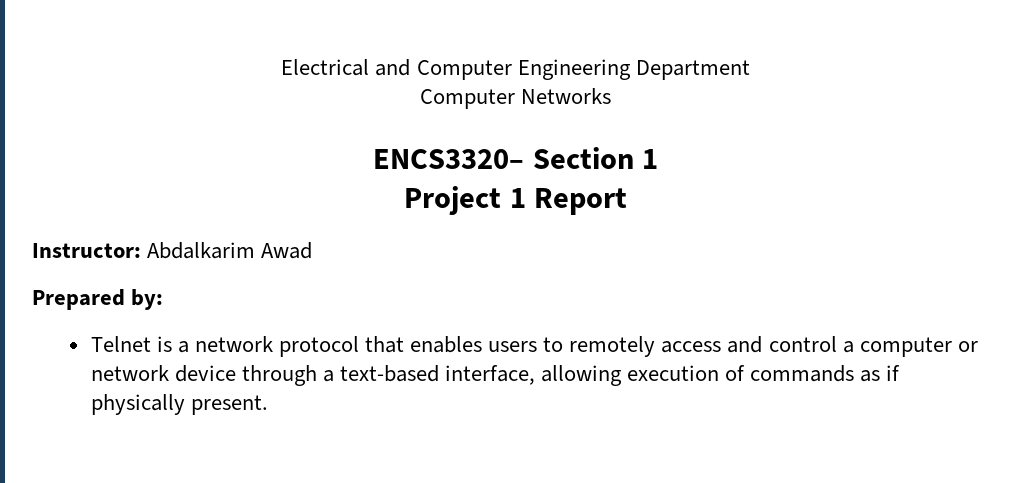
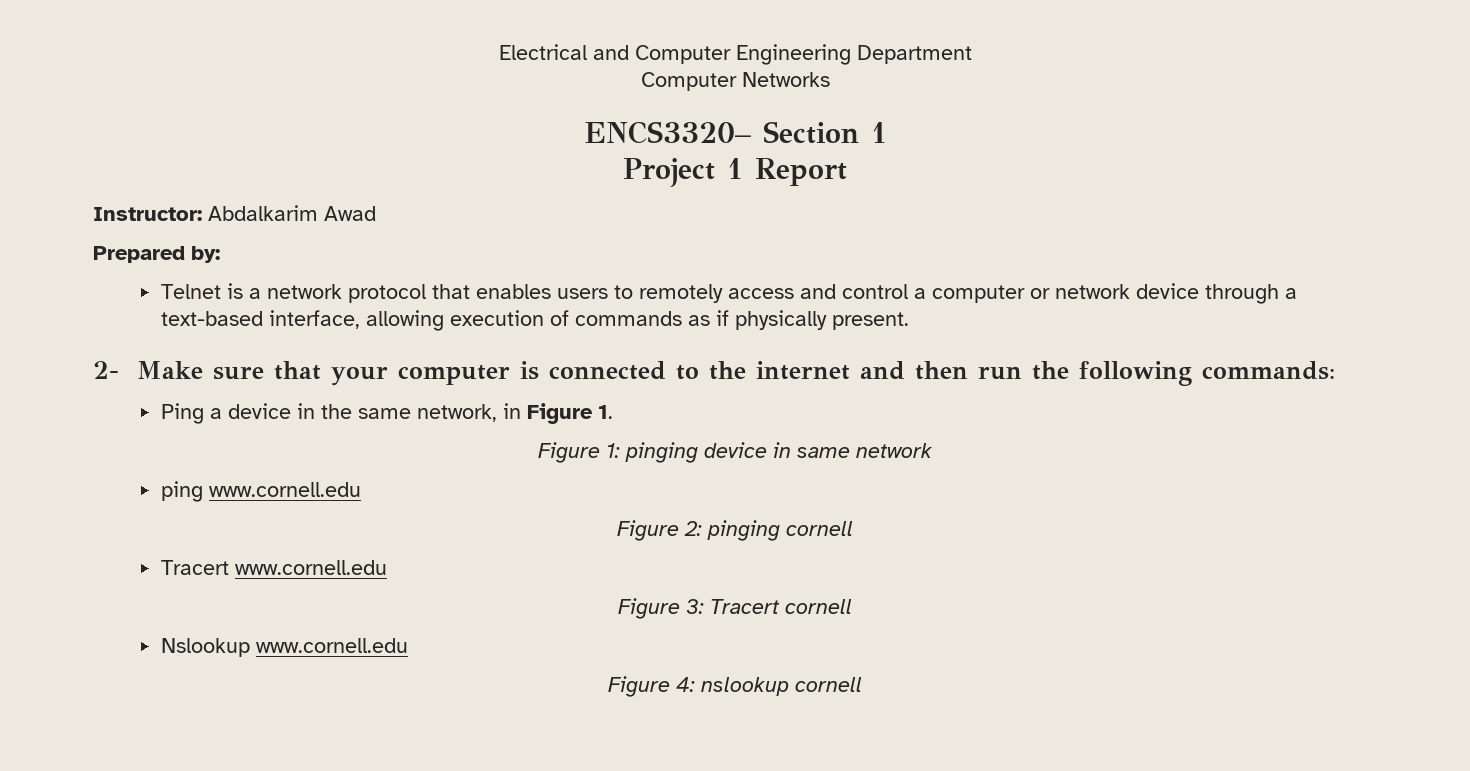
+ 2- Make sure that your computer is connected to the internet and then run the following commands:
+ Ping a device in the same network, in Figure 1.
+ Figure 1: pinging device in same network
+ ping www.cornell.edu
+ Figure 2: pinging cornell
+ Tracert www.cornell.edu
+ Figure 3: Tracert cornell
+ Nslookup www.cornell.edu
+ Figure 4: nslookup cornell

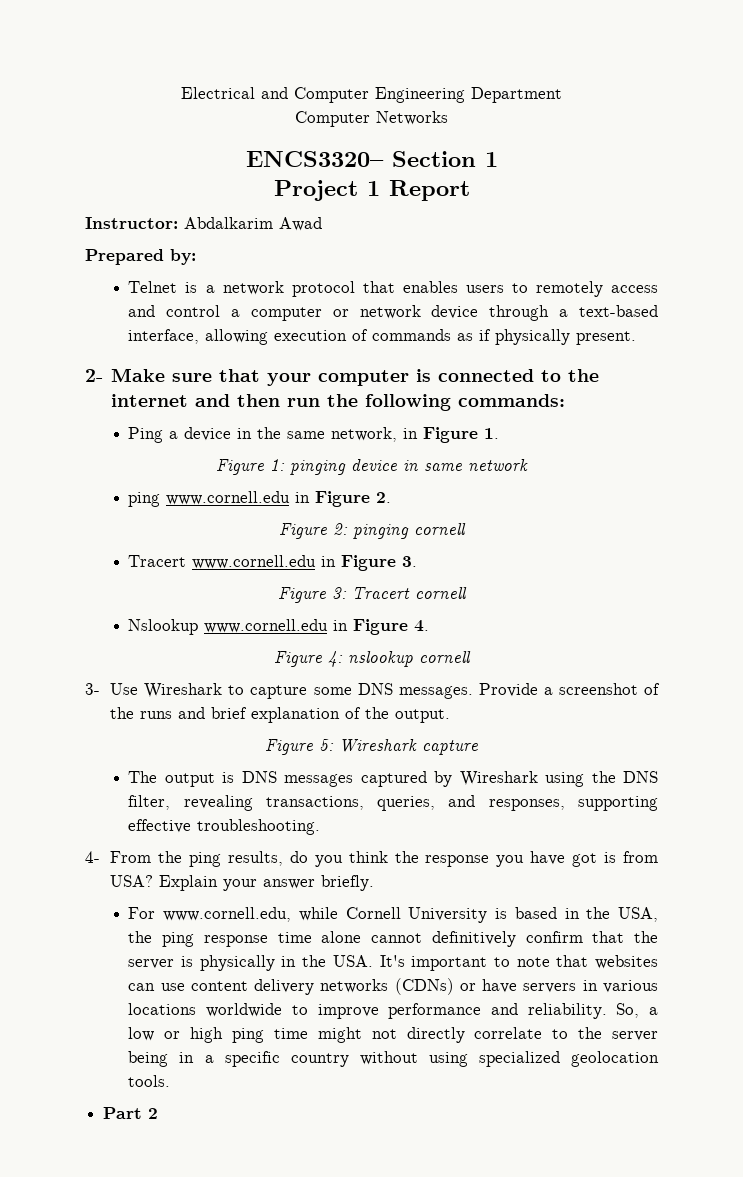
- ping www.cornell.edu
+ ping www.cornell.edu in Figure 2.
- Tracert www.cornell.edu
+ Tracert www.cornell.edu in Figure 3.
- Nslookup www.cornell.edu
+ Nslookup www.cornell.edu in Figure 4.
+ 3- Use Wireshark to capture some DNS messages. Provide a screenshot of the runs and brief explanation of the output.
+ Figure 5: Wireshark capture
+ The output is DNS messages captured by Wireshark using the DNS filter, revealing transactions, queries, and responses, supporting effective troubleshooting.
+ 4- From the ping results, do you think the response you have got is from USA? Explain your answer briefly.
+ For www.cornell.edu, while Cornell University is based in the USA, the ping response time alone cannot definitively confirm that the server is physically in the USA. It's important to note that websites can use content delivery networks (CDNs) or have servers in various locations worldwide to improve performance and reliability. So, a low or high ping time might not directly correlate to the server being in a specific country without using specialized geolocation tools.
+ Part 2

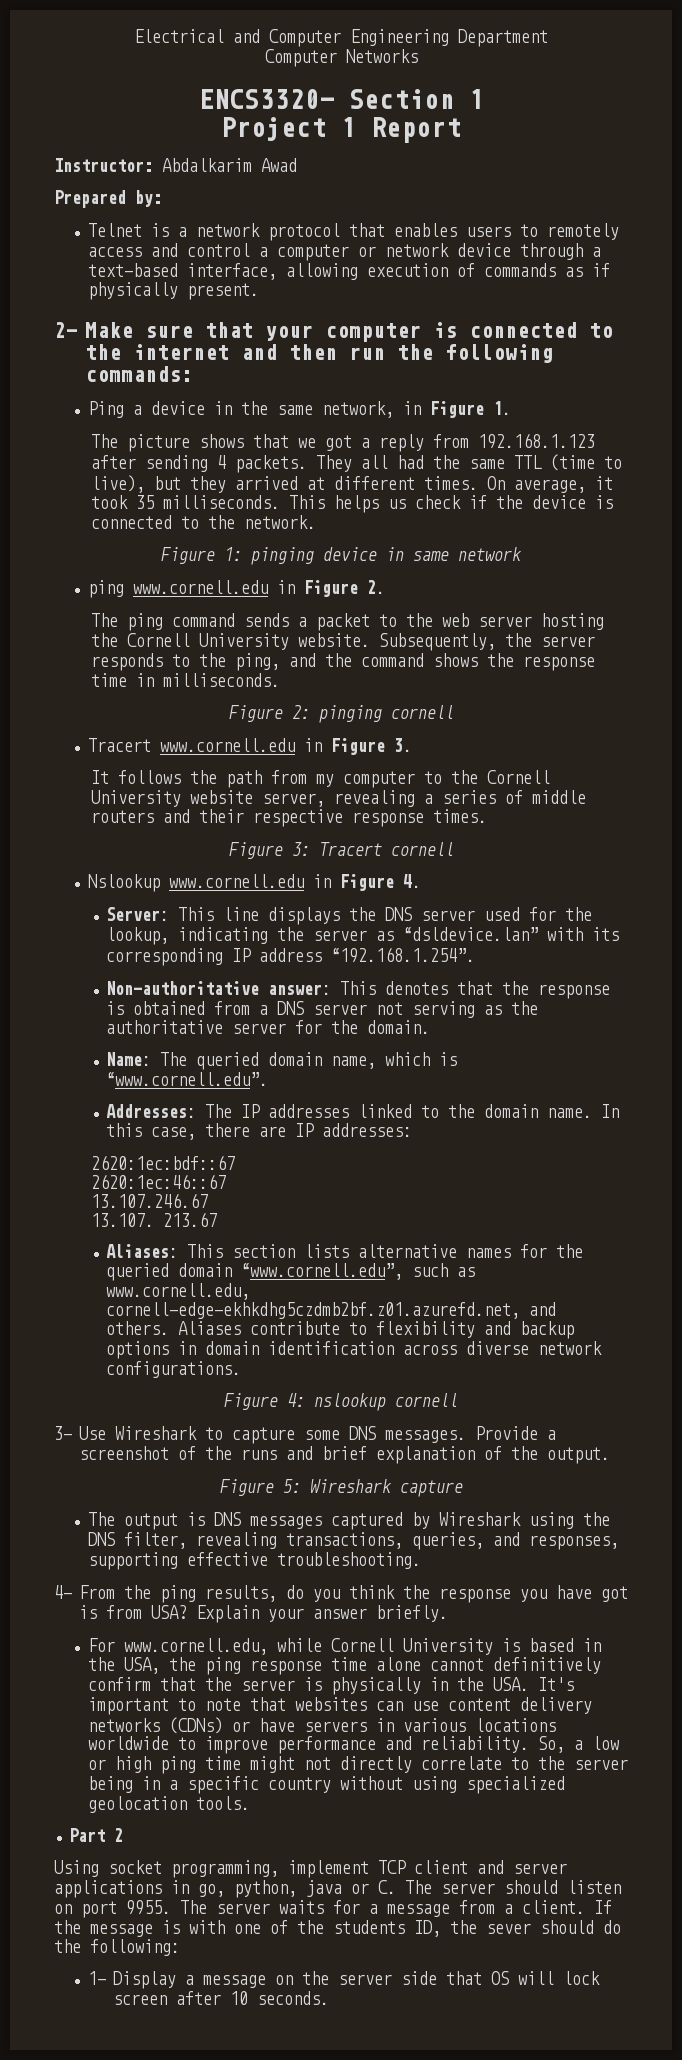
+ The picture shows that we got a reply from 192.168.1.123 after sending 4 packets. They all had the same TTL (time to live), but they arrived at different times. On average, it took 35 milliseconds. This helps us check if the device is connected to the network.
+ The ping command sends a packet to the web server hosting the Cornell University website. Subsequently, the server responds to the ping, and the command shows the response time in milliseconds.
+ It follows the path from my computer to the Cornell University website server, revealing a series of middle routers and their respective response times.
+ Server: This line displays the DNS server used for the lookup, indicating the server as “dsldevice.lan” with its corresponding IP address “192.168.1.254”.
+ Non-authoritative answer: This denotes that the response is obtained from a DNS server not serving as the authoritative server for the domain.
+ Name: The queried domain name, which is “www.cornell.edu”.
+ Addresses: The IP addresses linked to the domain name. In this case, there are IP addresses:
+ 2620:1ec:bdf::67
+ 2620:1ec:46::67
+ 13.107.246.67
+ 13.107. 213.67
+ Aliases: This section lists alternative names for the queried domain “www.cornell.edu”, such as www.cornell.edu, cornell-edge-ekhkdhg5czdmb2bf.z01.azurefd.net, and others. Aliases contribute to flexibility and backup options in domain identification across diverse network configurations.
+ Using socket programming, implement TCP client and server applications in go, python, java or C. The server should listen on port 9955. The server waits for a message from a client. If the message is with one of the students ID, the sever should do the following:
+ 1- Display a message on the server side that OS will lock screen after 10 seconds.

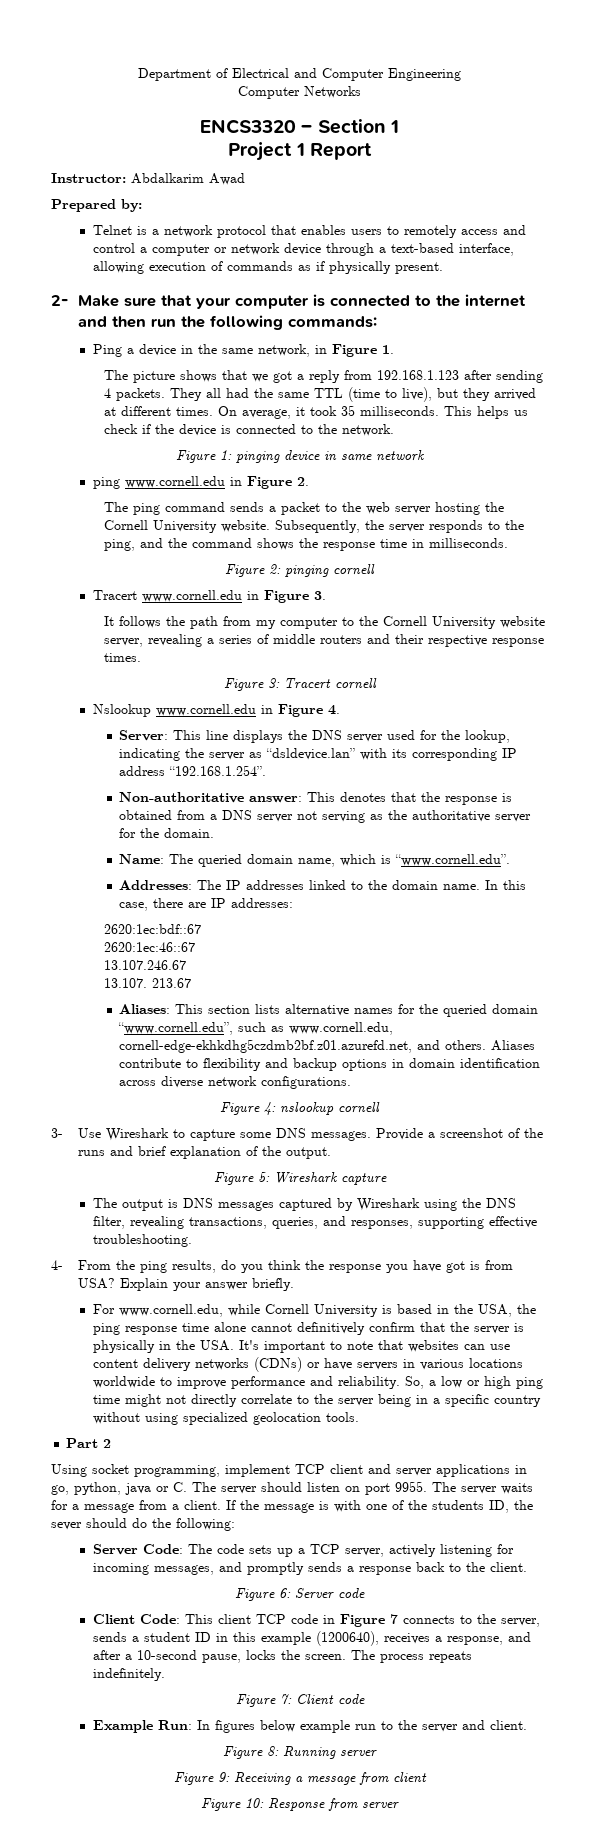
- Electrical and Computer Engineering Department
+ Department of Electrical and Computer Engineering
- ENCS3320– Section 1
+ ENCS3320 – Section 1
- 1- Display a message on the server side that OS will lock screen after 10 seconds.
+ Server Code: The code sets up a TCP server, actively listening for incoming messages, and promptly sends a response back to the client.
+ Figure 6: Server code
+ Client Code: This client TCP code in Figure 7 connects to the server, sends a student ID in this example (1200640), receives a response, and after a 10-second pause, locks the screen. The process repeats indefinitely.
+ Figure 7: Client code
+ Example Run: In figures below example run to the server and client.
+ Figure 8: Running server
+ Figure 9: Receiving a message from client
+ Figure 10: Response from server

